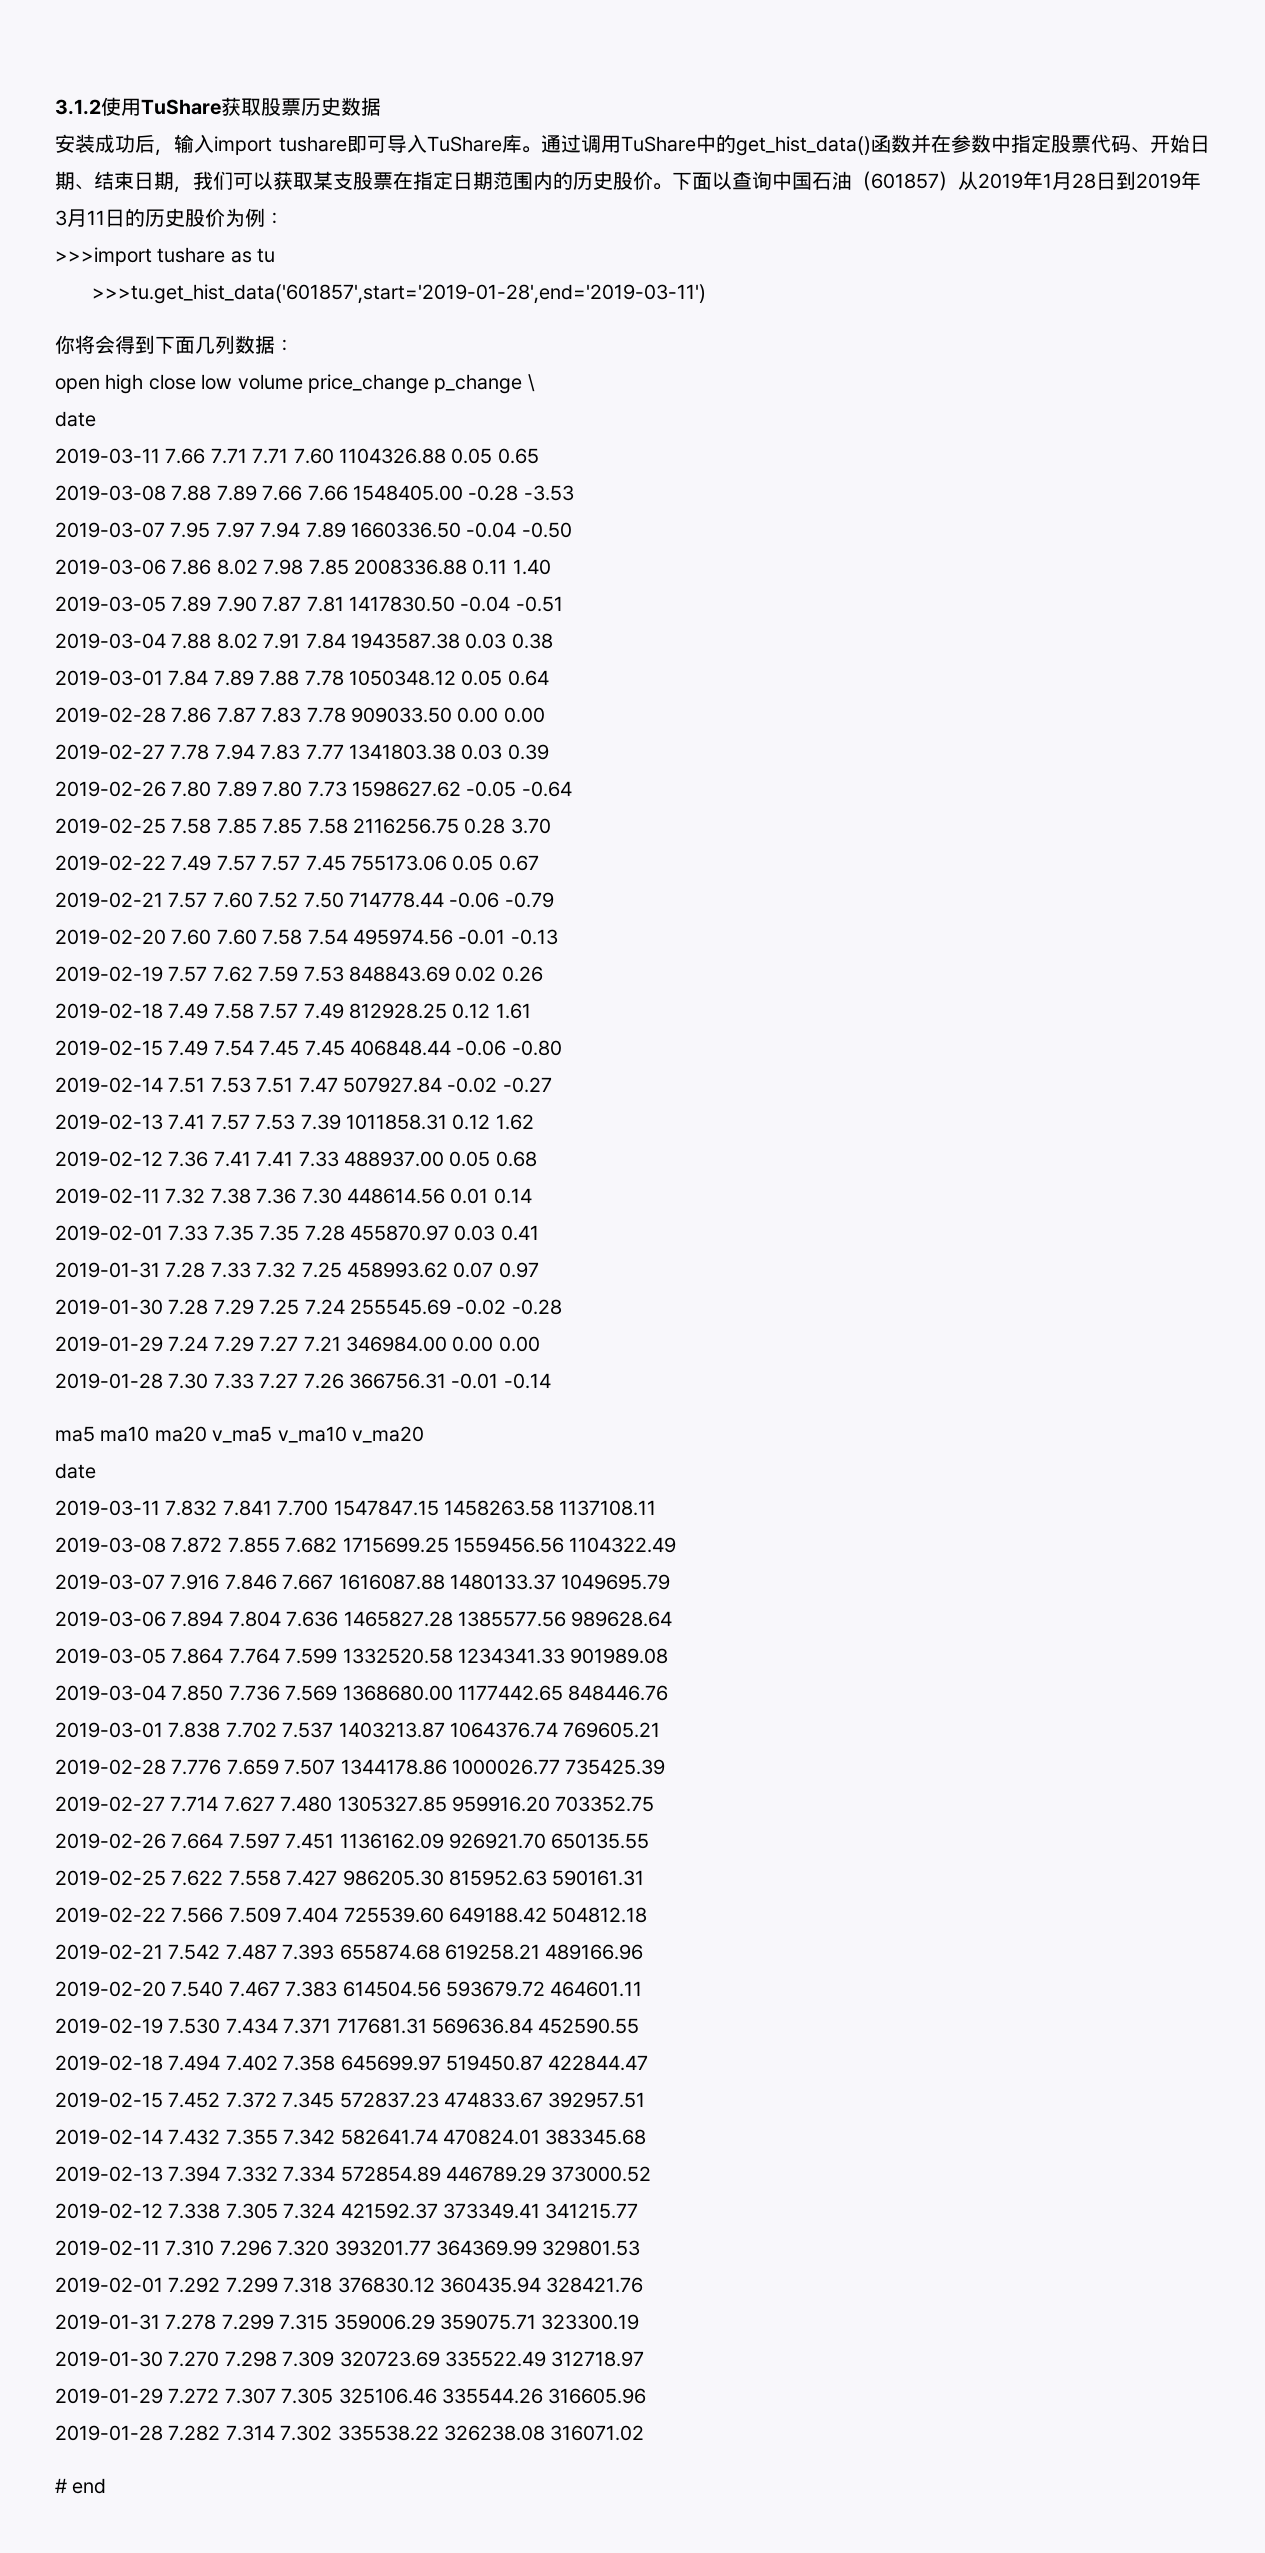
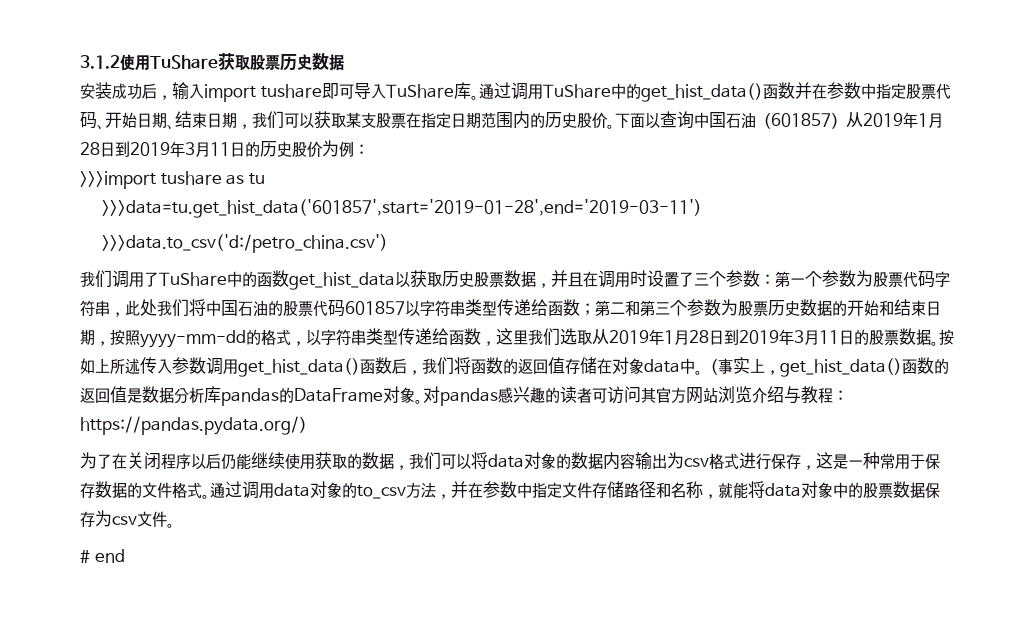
- >>>tu.get_hist_data('601857',start='2019-01-28',end='2019-03-11')
- 你将会得到下面几列数据：
- open high close low volume price_change p_change \
- date
- 2019-03-11 7.66 7.71 7.71 7.60 1104326.88 0.05 0.65
- 2019-03-08 7.88 7.89 7.66 7.66 1548405.00 -0.28 -3.53
- 2019-03-07 7.95 7.97 7.94 7.89 1660336.50 -0.04 -0.50
- 2019-03-06 7.86 8.02 7.98 7.85 2008336.88 0.11 1.40
- 2019-03-05 7.89 7.90 7.87 7.81 1417830.50 -0.04 -0.51
- 2019-03-04 7.88 8.02 7.91 7.84 1943587.38 0.03 0.38
- 2019-03-01 7.84 7.89 7.88 7.78 1050348.12 0.05 0.64
- 2019-02-28 7.86 7.87 7.83 7.78 909033.50 0.00 0.00
- 2019-02-27 7.78 7.94 7.83 7.77 1341803.38 0.03 0.39
- 2019-02-26 7.80 7.89 7.80 7.73 1598627.62 -0.05 -0.64
- 2019-02-25 7.58 7.85 7.85 7.58 2116256.75 0.28 3.70
- 2019-02-22 7.49 7.57 7.57 7.45 755173.06 0.05 0.67
- 2019-02-21 7.57 7.60 7.52 7.50 714778.44 -0.06 -0.79
- 2019-02-20 7.60 7.60 7.58 7.54 495974.56 -0.01 -0.13
- 2019-02-19 7.57 7.62 7.59 7.53 848843.69 0.02 0.26
- 2019-02-18 7.49 7.58 7.57 7.49 812928.25 0.12 1.61
- 2019-02-15 7.49 7.54 7.45 7.45 406848.44 -0.06 -0.80
- 2019-02-14 7.51 7.53 7.51 7.47 507927.84 -0.02 -0.27
- 2019-02-13 7.41 7.57 7.53 7.39 1011858.31 0.12 1.62
- 2019-02-12 7.36 7.41 7.41 7.33 488937.00 0.05 0.68
- 2019-02-11 7.32 7.38 7.36 7.30 448614.56 0.01 0.14
- 2019-02-01 7.33 7.35 7.35 7.28 455870.97 0.03 0.41
- 2019-01-31 7.28 7.33 7.32 7.25 458993.62 0.07 0.97
- 2019-01-30 7.28 7.29 7.25 7.24 255545.69 -0.02 -0.28
- 2019-01-29 7.24 7.29 7.27 7.21 346984.00 0.00 0.00
- 2019-01-28 7.30 7.33 7.27 7.26 366756.31 -0.01 -0.14
- ma5 ma10 ma20 v_ma5 v_ma10 v_ma20
- date
- 2019-03-11 7.832 7.841 7.700 1547847.15 1458263.58 1137108.11
- 2019-03-08 7.872 7.855 7.682 1715699.25 1559456.56 1104322.49
- 2019-03-07 7.916 7.846 7.667 1616087.88 1480133.37 1049695.79
- 2019-03-06 7.894 7.804 7.636 1465827.28 1385577.56 989628.64
- 2019-03-05 7.864 7.764 7.599 1332520.58 1234341.33 901989.08
- 2019-03-04 7.850 7.736 7.569 1368680.00 1177442.65 848446.76
- 2019-03-01 7.838 7.702 7.537 1403213.87 1064376.74 769605.21
- 2019-02-28 7.776 7.659 7.507 1344178.86 1000026.77 735425.39
- 2019-02-27 7.714 7.627 7.480 1305327.85 959916.20 703352.75
- 2019-02-26 7.664 7.597 7.451 1136162.09 926921.70 650135.55
- 2019-02-25 7.622 7.558 7.427 986205.30 815952.63 590161.31
- 2019-02-22 7.566 7.509 7.404 725539.60 649188.42 504812.18
- 2019-02-21 7.542 7.487 7.393 655874.68 619258.21 489166.96
- 2019-02-20 7.540 7.467 7.383 614504.56 593679.72 464601.11
- 2019-02-19 7.530 7.434 7.371 717681.31 569636.84 452590.55
- 2019-02-18 7.494 7.402 7.358 645699.97 519450.87 422844.47
- 2019-02-15 7.452 7.372 7.345 572837.23 474833.67 392957.51
- 2019-02-14 7.432 7.355 7.342 582641.74 470824.01 383345.68
- 2019-02-13 7.394 7.332 7.334 572854.89 446789.29 373000.52
- 2019-02-12 7.338 7.305 7.324 421592.37 373349.41 341215.77
- 2019-02-11 7.310 7.296 7.320 393201.77 364369.99 329801.53
- 2019-02-01 7.292 7.299 7.318 376830.12 360435.94 328421.76
- 2019-01-31 7.278 7.299 7.315 359006.29 359075.71 323300.19
- 2019-01-30 7.270 7.298 7.309 320723.69 335522.49 312718.97
- 2019-01-29 7.272 7.307 7.305 325106.46 335544.26 316605.96
- 2019-01-28 7.282 7.314 7.302 335538.22 326238.08 316071.02
+ >>>data=tu.get_hist_data('601857',start='2019-01-28',end='2019-03-11')
+ >>>data.to_csv('d:/petro_china.csv')
+ 我们调用了TuShare中的函数get_hist_data以获取历史股票数据，并且在调用时设置了三个参数：第一个参数为股票代码字符串，此处我们将中国石油的股票代码601857以字符串类型传递给函数；第二和第三个参数为股票历史数据的开始和结束日期，按照yyyy-mm-dd的格式，以字符串类型传递给函数，这里我们选取从2019年1月28日到2019年3月11日的股票数据。按如上所述传入参数调用get_hist_data()函数后，我们将函数的返回值存储在对象data中。（事实上，get_hist_data()函数的返回值是数据分析库pandas的DataFrame对象。对pandas感兴趣的读者可访问其官方网站浏览介绍与教程：https://pandas.pydata.org/）
+ 为了在关闭程序以后仍能继续使用获取的数据，我们可以将data对象的数据内容输出为csv格式进行保存，这是一种常用于保存数据的文件格式。通过调用data对象的to_csv方法，并在参数中指定文件存储路径和名称，就能将data对象中的股票数据保存为csv文件。

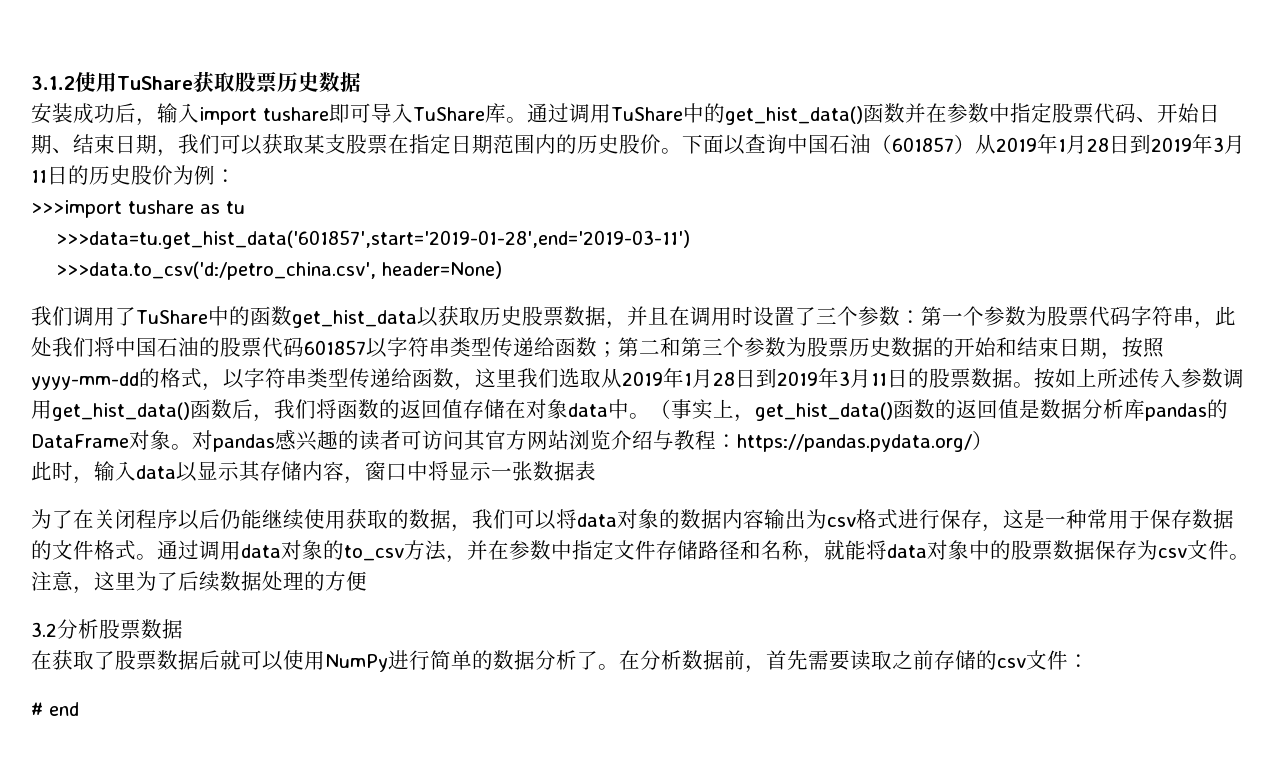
- >>>data.to_csv('d:/petro_china.csv')
+ >>>data.to_csv('d:/petro_china.csv', header=None)
+ 此时，输入data以显示其存储内容，窗口中将显示一张数据表
+ 注意，这里为了后续数据处理的方便
+ 3.2分析股票数据
+ 在获取了股票数据后就可以使用NumPy进行简单的数据分析了。在分析数据前，首先需要读取之前存储的csv文件：

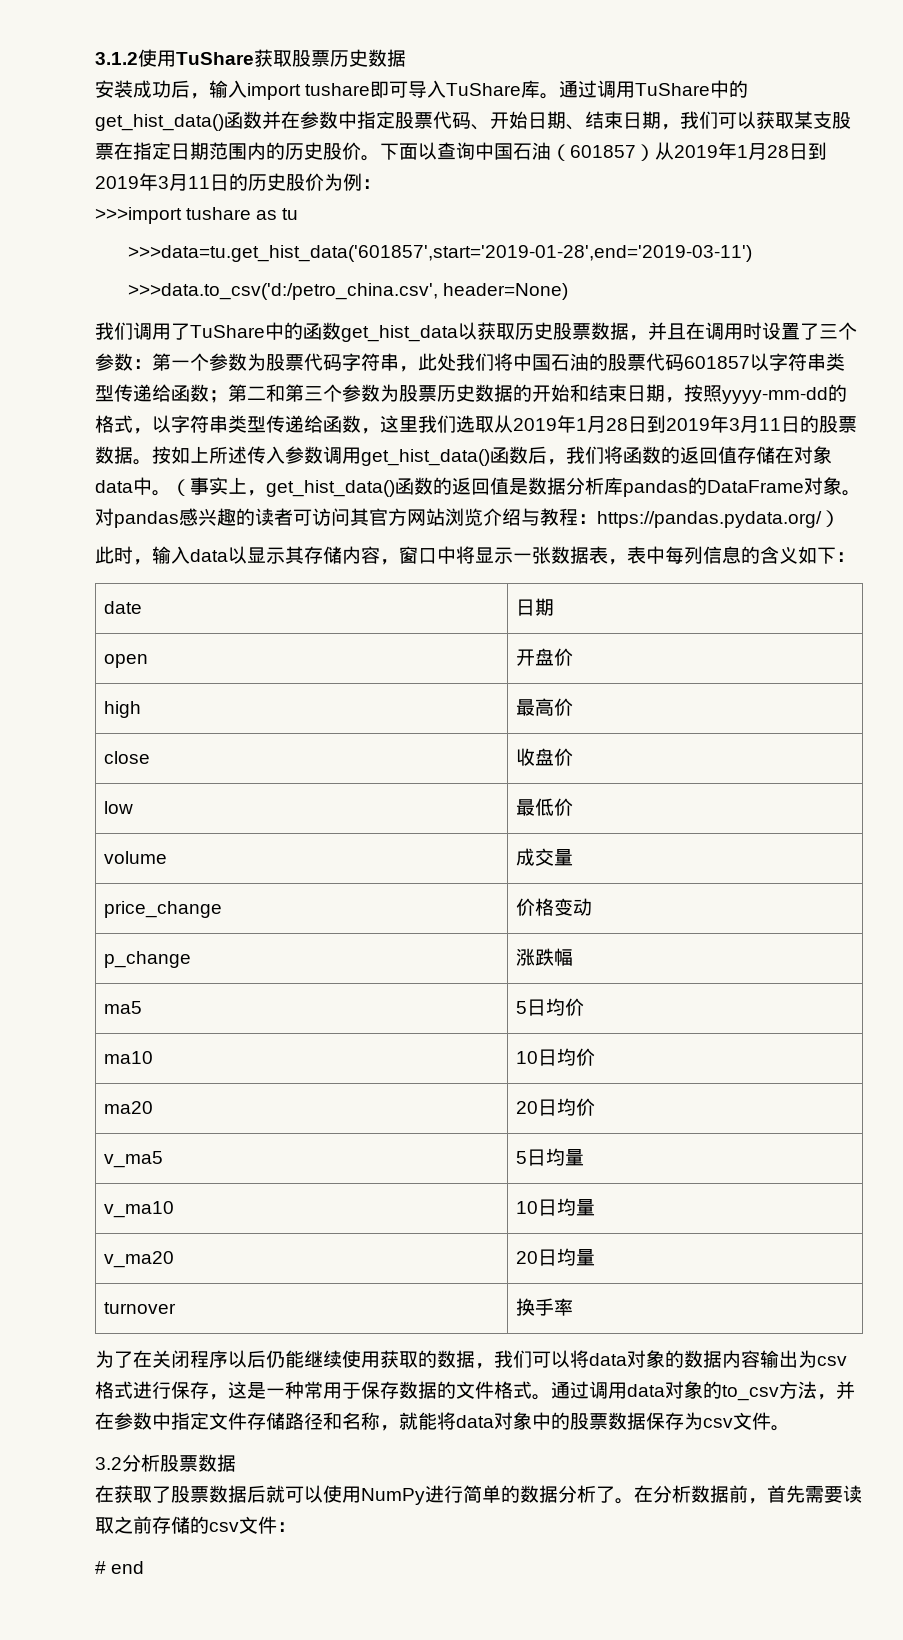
- 此时，输入data以显示其存储内容，窗口中将显示一张数据表
+ 此时，输入data以显示其存储内容，窗口中将显示一张数据表，表中每列信息的含义如下：
+ date | 日期
+ open | 开盘价
+ high | 最高价
+ close | 收盘价
+ low | 最低价
+ volume | 成交量
+ price_change | 价格变动
+ p_change | 涨跌幅
+ ma5 | 5日均价
+ ma10 | 10日均价
+ ma20 | 20日均价
+ v_ma5 | 5日均量
+ v_ma10 | 10日均量
+ v_ma20 | 20日均量
+ turnover | 换手率
- 注意，这里为了后续数据处理的方便

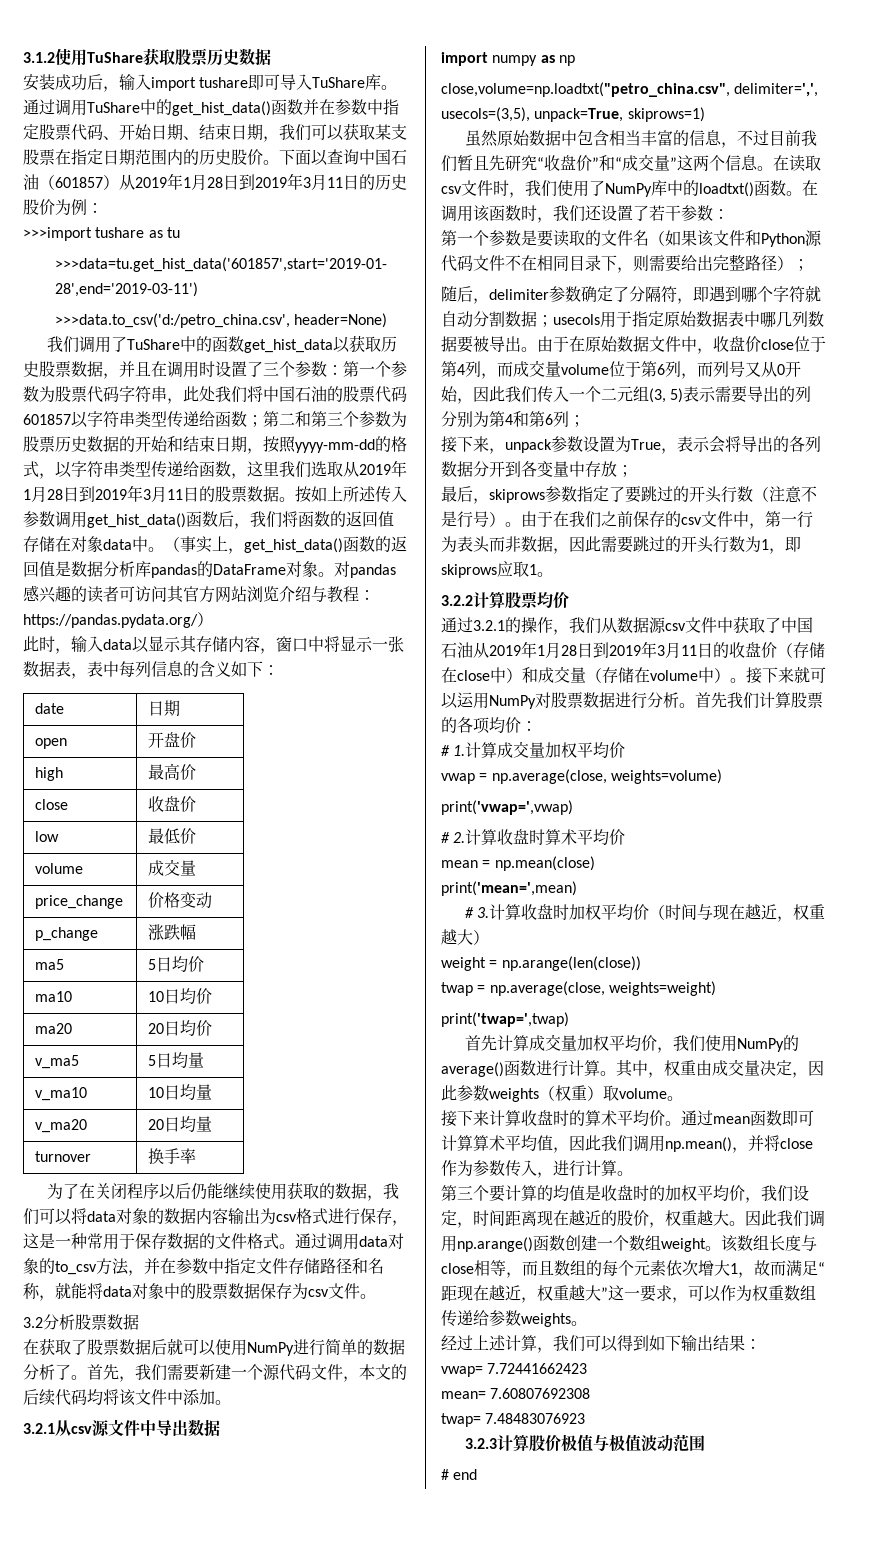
- 在分析数据前，首先需要读取之前存储的csv文件：
+ 首先，我们需要新建一个源代码文件，本文的后续代码均将该文件中添加。
+ 3.2.1从csv源文件中导出数据
+ import numpy as np
+ close,volume=np.loadtxt("petro_china.csv", delimiter=',', usecols=(3,5), unpack=True, skiprows=1)
+ 虽然原始数据中包含相当丰富的信息，不过目前我们暂且先研究“收盘价”和“成交量”这两个信息。在读取csv文件时，我们使用了NumPy库中的loadtxt()函数。在调用该函数时，我们还设置了若干参数：
+ 第一个参数是要读取的文件名（如果该文件和Python源代码文件不在相同目录下，则需要给出完整路径）；
+ 随后，delimiter参数确定了分隔符，即遇到哪个字符就自动分割数据；usecols用于指定原始数据表中哪几列数据要被导出。由于在原始数据文件中，收盘价close位于第4列，而成交量volume位于第6列，而列号又从0开始，因此我们传入一个二元组(3, 5)表示需要导出的列分别为第4和第6列；
+ 接下来，unpack参数设置为True，表示会将导出的各列数据分开到各变量中存放；
+ 最后，skiprows参数指定了要跳过的开头行数（注意不是行号）。由于在我们之前保存的csv文件中，第一行为表头而非数据，因此需要跳过的开头行数为1，即skiprows应取1。
+ 3.2.2计算股票均价
+ 通过3.2.1的操作，我们从数据源csv文件中获取了中国石油从2019年1月28日到2019年3月11日的收盘价（存储在close中）和成交量（存储在volume中）。接下来就可以运用NumPy对股票数据进行分析。首先我们计算股票的各项均价：
+ # 1.计算成交量加权平均价
+ vwap = np.average(close, weights=volume)
+ print('vwap=',vwap)
+ # 2.计算收盘时算术平均价
+ mean = np.mean(close)
+ print('mean=',mean)
+ # 3.计算收盘时加权平均价（时间与现在越近，权重越大）
+ weight = np.arange(len(close))
+ twap = np.average(close, weights=weight)
+ print('twap=',twap)
+ 首先计算成交量加权平均价，我们使用NumPy的average()函数进行计算。其中，权重由成交量决定，因此参数weights（权重）取volume。
+ 接下来计算收盘时的算术平均价。通过mean函数即可计算算术平均值，因此我们调用np.mean()，并将close作为参数传入，进行计算。
+ 第三个要计算的均值是收盘时的加权平均价，我们设定，时间距离现在越近的股价，权重越大。因此我们调用np.arange()函数创建一个数组weight。该数组长度与close相等，而且数组的每个元素依次增大1，故而满足“距现在越近，权重越大”这一要求，可以作为权重数组传递给参数weights。
+ 经过上述计算，我们可以得到如下输出结果：
+ vwap= 7.72441662423
+ mean= 7.60807692308
+ twap= 7.48483076923
+ 3.2.3计算股价极值与极值波动范围

